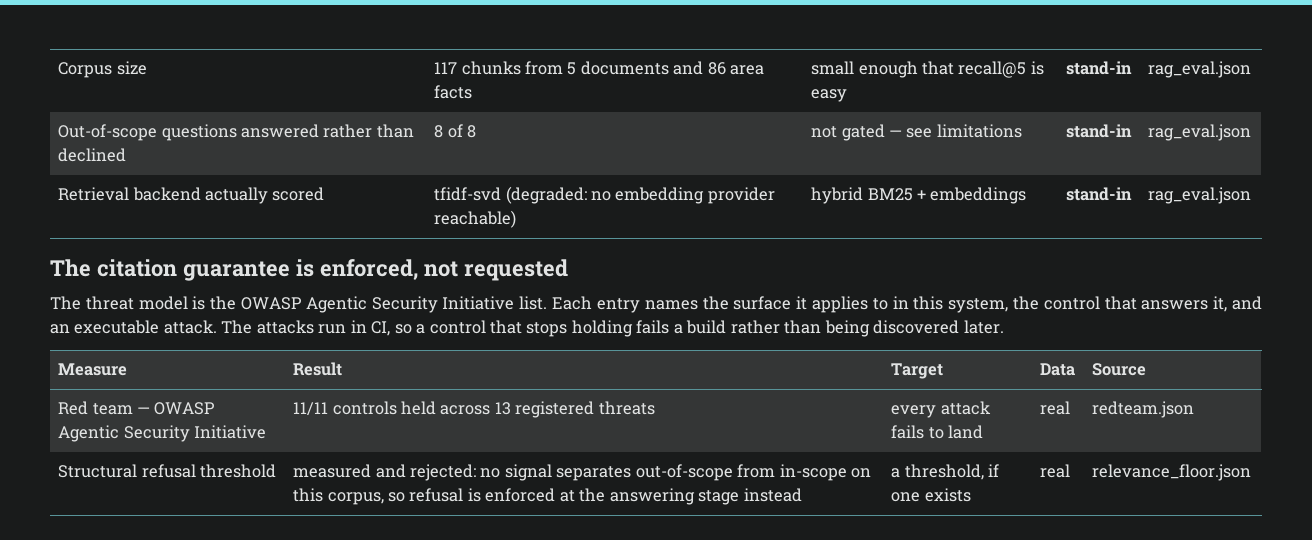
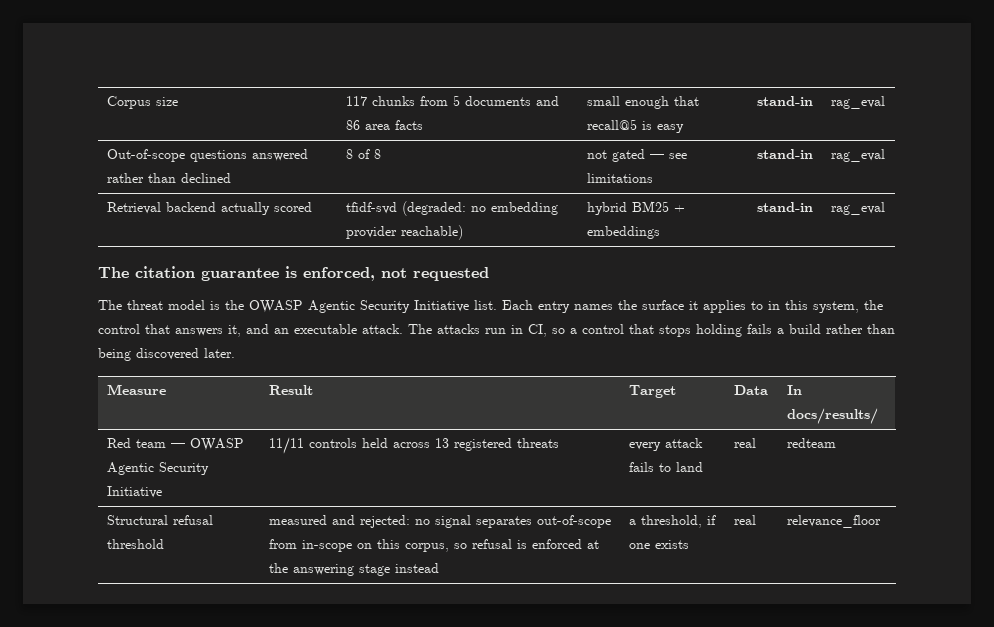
- Corpus size | 117 chunks from 5 documents and 86 area facts | small enough that recall@5 is easy | stand-in | rag_eval.json
+ Corpus size | 117 chunks from 5 documents and 86 area facts | small enough that recall@5 is easy | stand-in | rag_eval
- Out-of-scope questions answered rather than declined | 8 of 8 | not gated — see limitations | stand-in | rag_eval.json
+ Out-of-scope questions answered rather than declined | 8 of 8 | not gated — see limitations | stand-in | rag_eval
- Retrieval backend actually scored | tfidf-svd (degraded: no embedding provider reachable) | hybrid BM25 + embeddings | stand-in | rag_eval.json
+ Retrieval backend actually scored | tfidf-svd (degraded: no embedding provider reachable) | hybrid BM25 + embeddings | stand-in | rag_eval
- Measure | Result | Target | Data | Source
+ Measure | Result | Target | Data | In docs/results/
- Red team — OWASP Agentic Security Initiative | 11/11 controls held across 13 registered threats | every attack fails to land | real | redteam.json
+ Red team — OWASP Agentic Security Initiative | 11/11 controls held across 13 registered threats | every attack fails to land | real | redteam
- Structural refusal threshold | measured and rejected: no signal separates out-of-scope from in-scope on this corpus, so refusal is enforced at the answering stage instead | a threshold, if one exists | real | relevance_floor.json
+ Structural refusal threshold | measured and rejected: no signal separates out-of-scope from in-scope on this corpus, so refusal is enforced at the answering stage instead | a threshold, if one exists | real | relevance_floor

